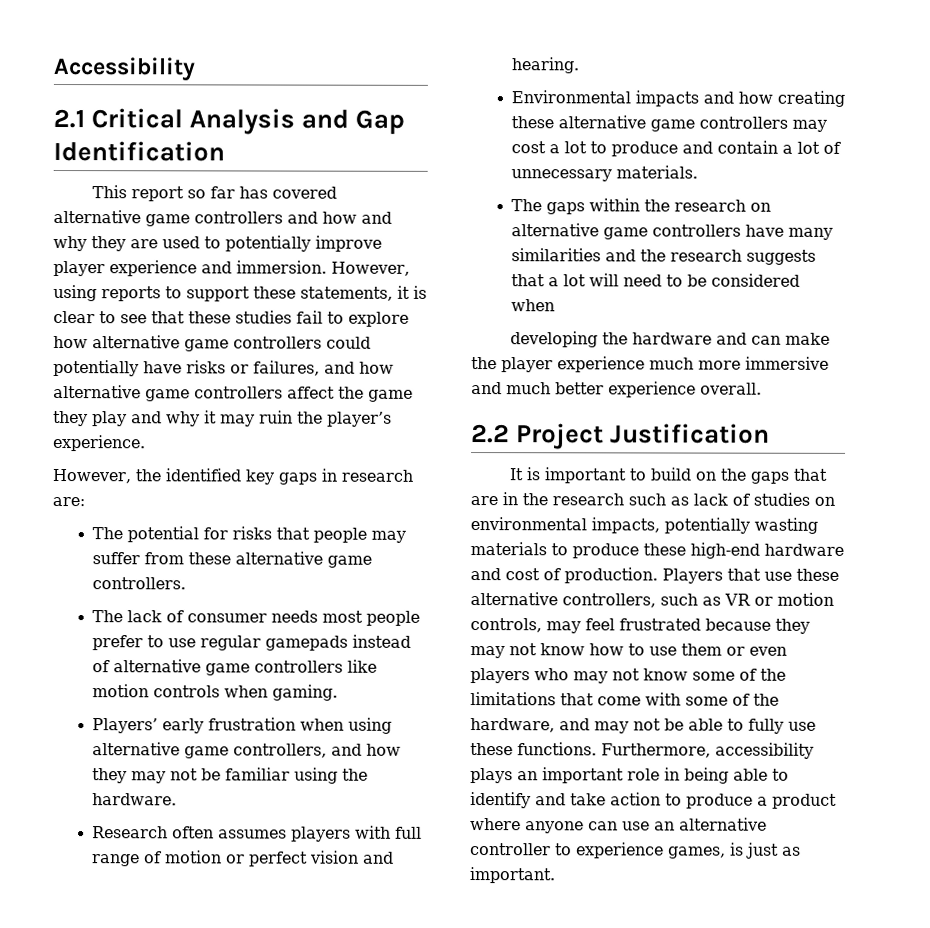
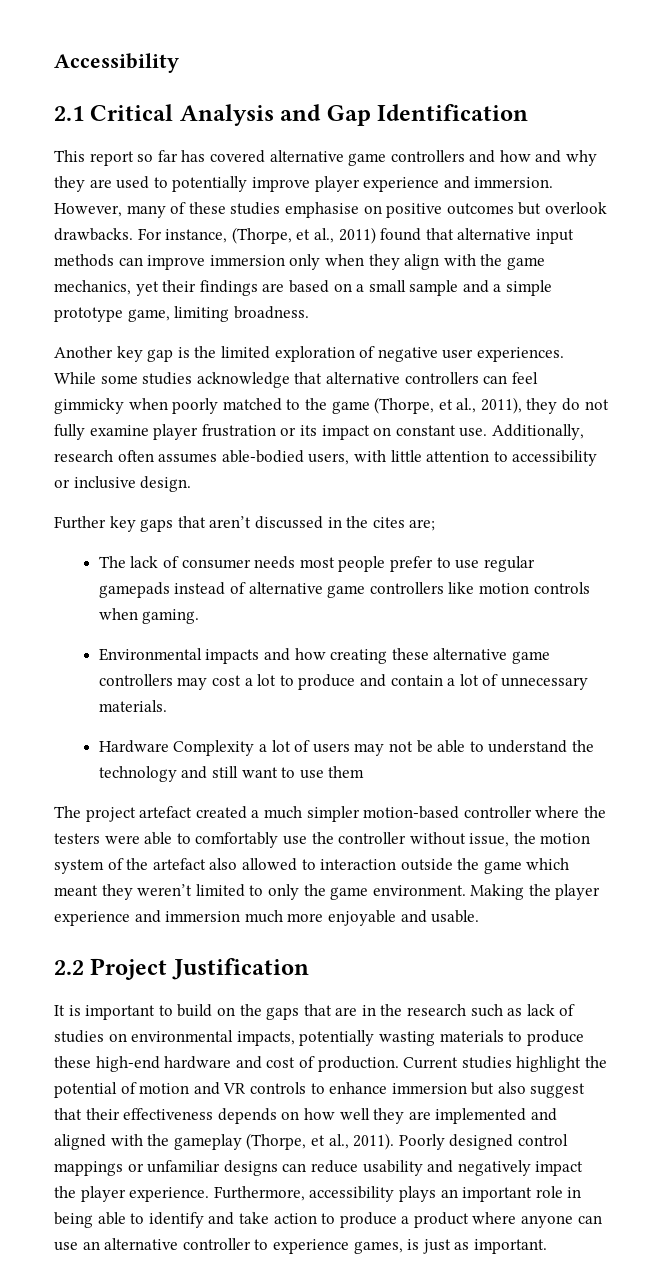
- However, using reports to support these statements, it is clear to see that these studies fail to explore how alternative game controllers could potentially have risks or failures, and how alternative game controllers affect the game they play and why it may ruin the player’s experience.
- However, the identified key gaps in research are:
- The potential for risks that people may suffer from these alternative game controllers.
+ However, many of these studies emphasise on positive outcomes but overlook drawbacks. For instance, (Thorpe, et al., 2011) found that alternative input methods can improve immersion only when they align with the game mechanics, yet their findings are based on a small sample and a simple prototype game, limiting broadness.
+ Another key gap is the limited exploration of negative user experiences. While some studies acknowledge that alternative controllers can feel gimmicky when poorly matched to the game (Thorpe, et al., 2011), they do not fully examine player frustration or its impact on constant use. Additionally, research often assumes able-bodied users, with little attention to accessibility or inclusive design.
+ Further key gaps that aren’t discussed in the cites are;
- Players’ early frustration when using alternative game controllers, and how they may not be familiar using the hardware.
- Research often assumes players with full range of motion or perfect vision and hearing.
- The gaps within the research on alternative game controllers have many similarities and the research suggests that a lot will need to be considered when
- developing the hardware and can make the player experience much more immersive and much better experience overall.
+ Hardware Complexity a lot of users may not be able to understand the technology and still want to use them
+ The project artefact created a much simpler motion-based controller where the testers were able to comfortably use the controller without issue, the motion system of the artefact also allowed to interaction outside the game which meant they weren’t limited to only the game environment. Making the player experience and immersion much more enjoyable and usable.
- Players that use these alternative controllers, such as VR or motion controls, may feel frustrated because they may not know how to use them or even players who may not know some of the limitations that come with some of the hardware, and may not be able to fully use these functions.
+ Current studies highlight the potential of motion and VR controls to enhance immersion but also suggest that their effectiveness depends on how well they are implemented and aligned with the gameplay (Thorpe, et al., 2011). Poorly designed control mappings or unfamiliar designs can reduce usability and negatively impact the player experience.

